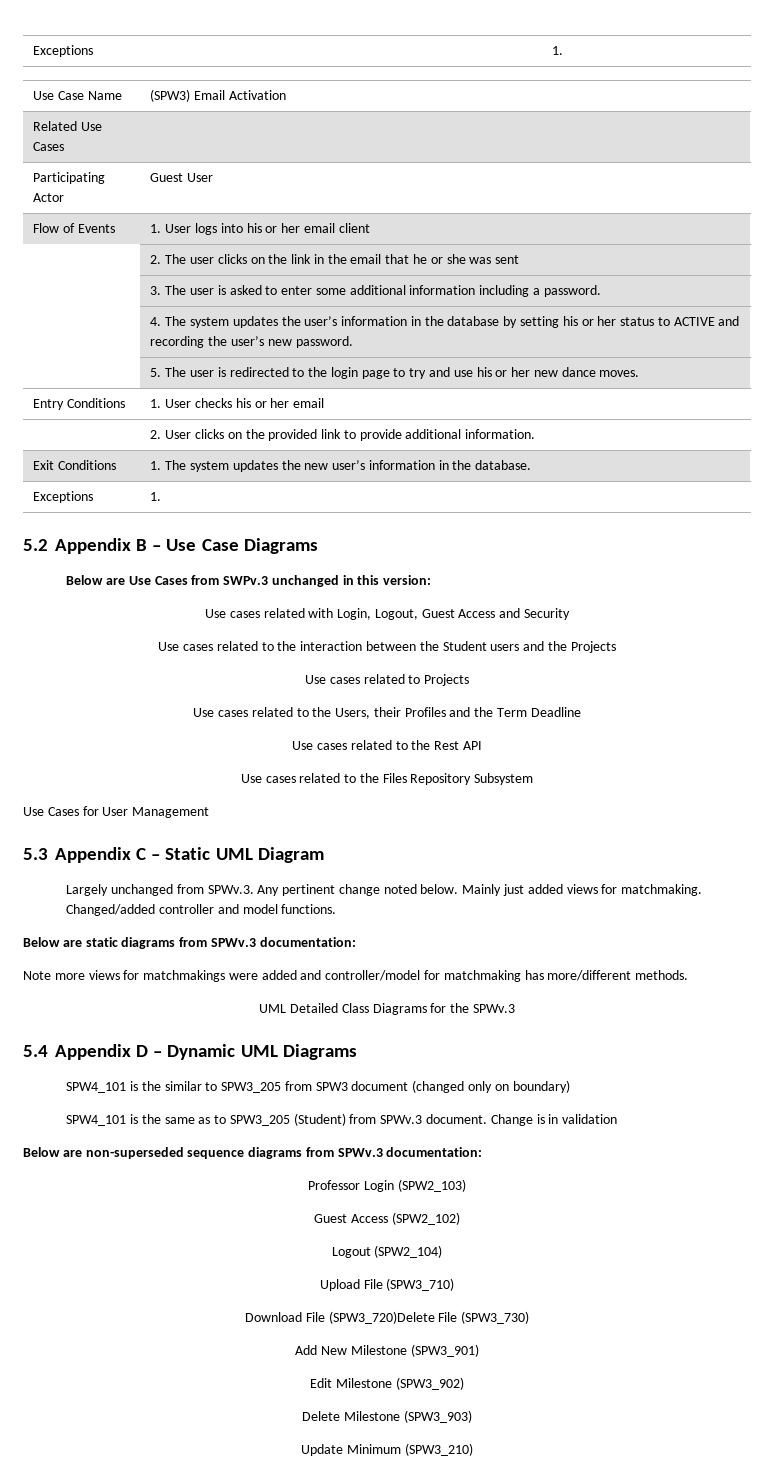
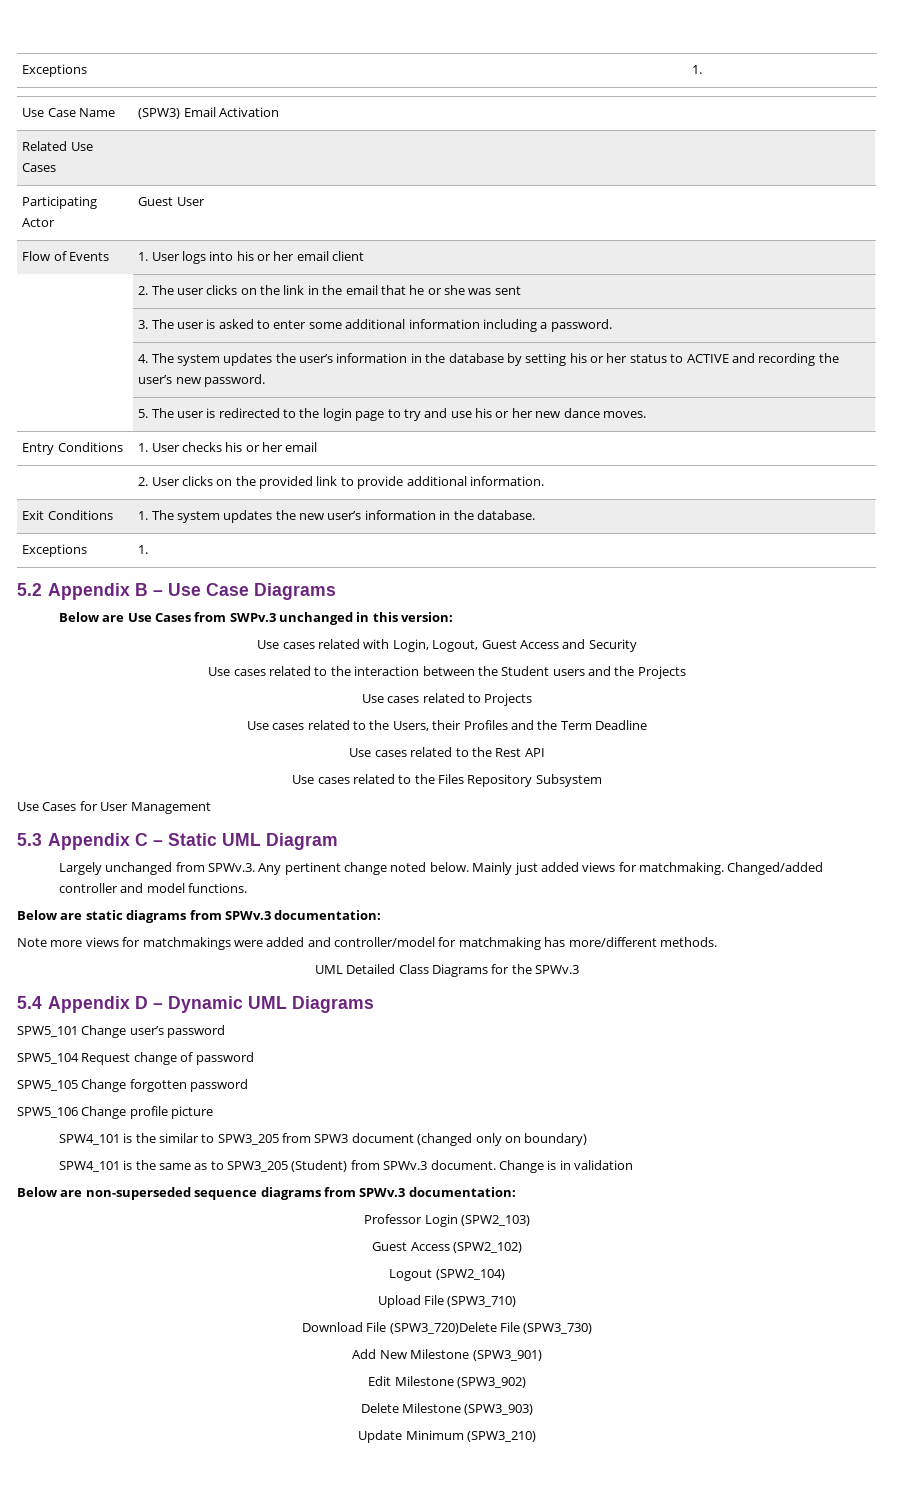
+ SPW5_101 Change user’s password
+ SPW5_104 Request change of password
+ SPW5_105 Change forgotten password
+ SPW5_106 Change profile picture

